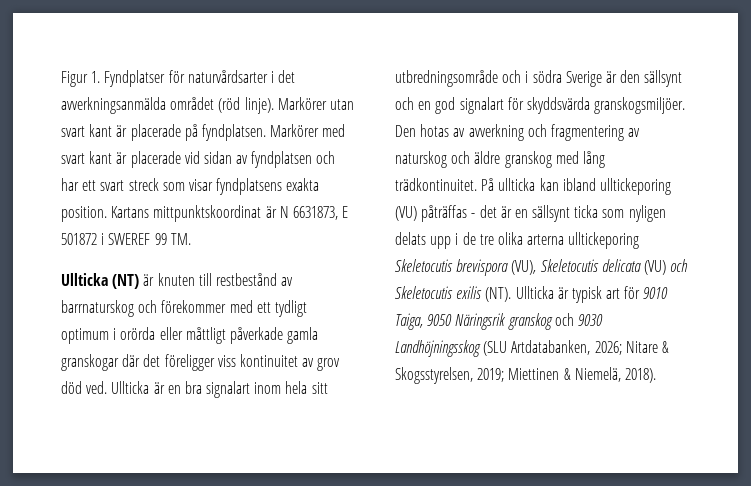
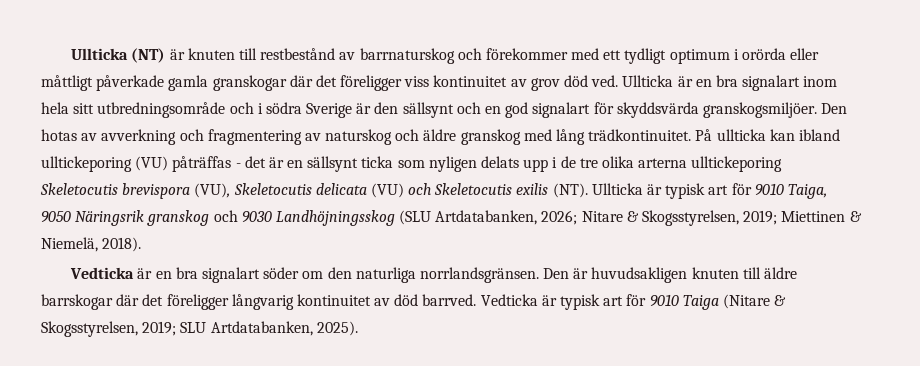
- Figur 1. Fyndplatser för naturvårdsarter i det avverkningsanmälda området (röd linje). Markörer utan svart kant är placerade på fyndplatsen. Markörer med svart kant är placerade vid sidan av fyndplatsen och har ett svart streck som visar fyndplatsens exakta position. Kartans mittpunktskoordinat är N 6631873, E 501872 i SWEREF 99 TM.
+ Vedticka är en bra signalart söder om den naturliga norrlandsgränsen. Den är huvudsakligen knuten till äldre barrskogar där det föreligger långvarig kontinuitet av död barrved. Vedticka är typisk art för 9010 Taiga (Nitare & Skogsstyrelsen, 2019; SLU Artdatabanken, 2025).

